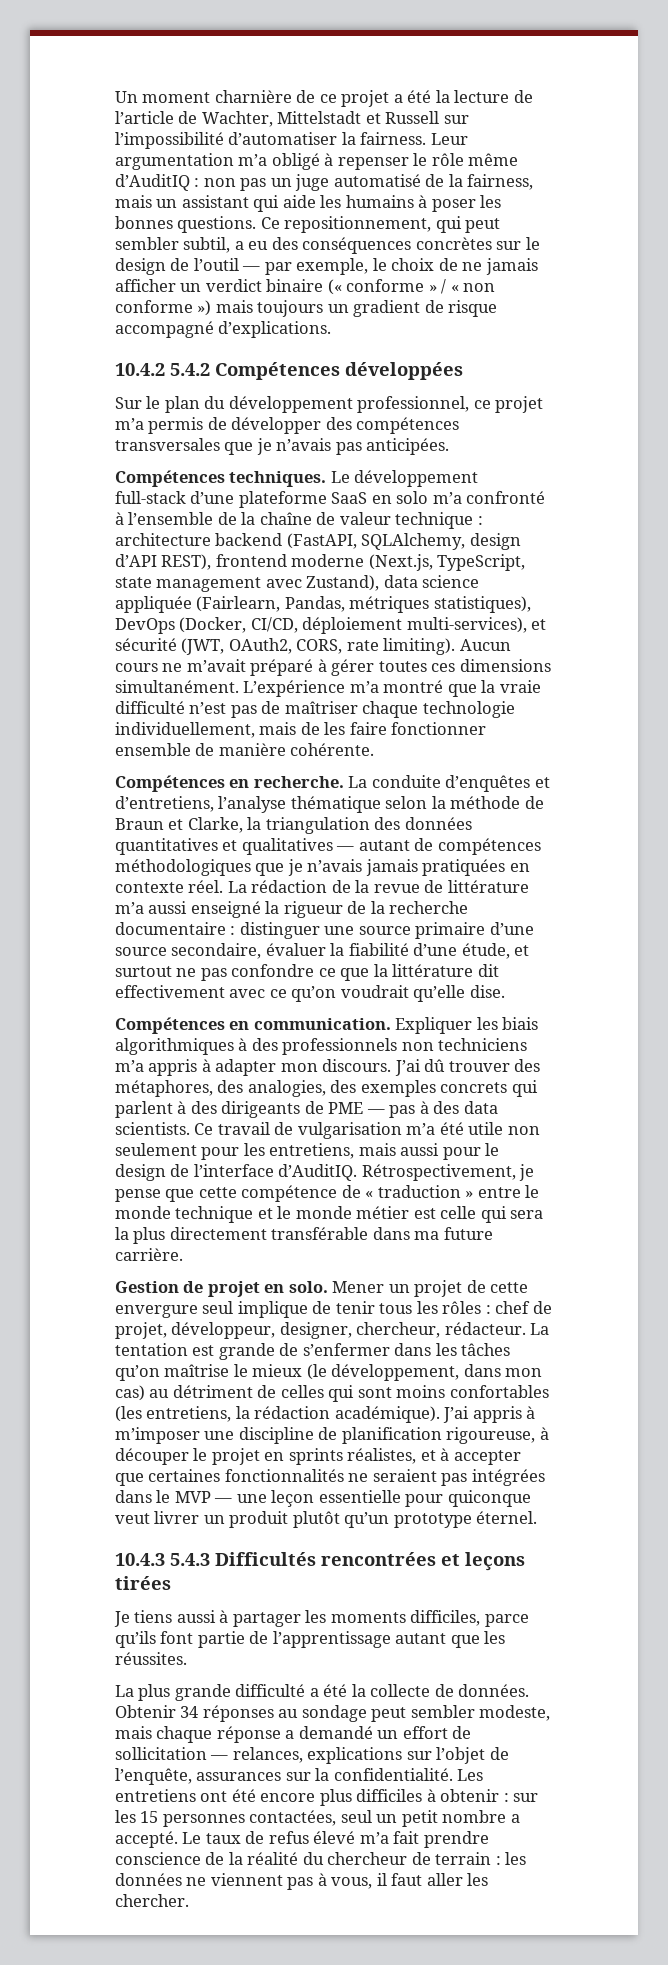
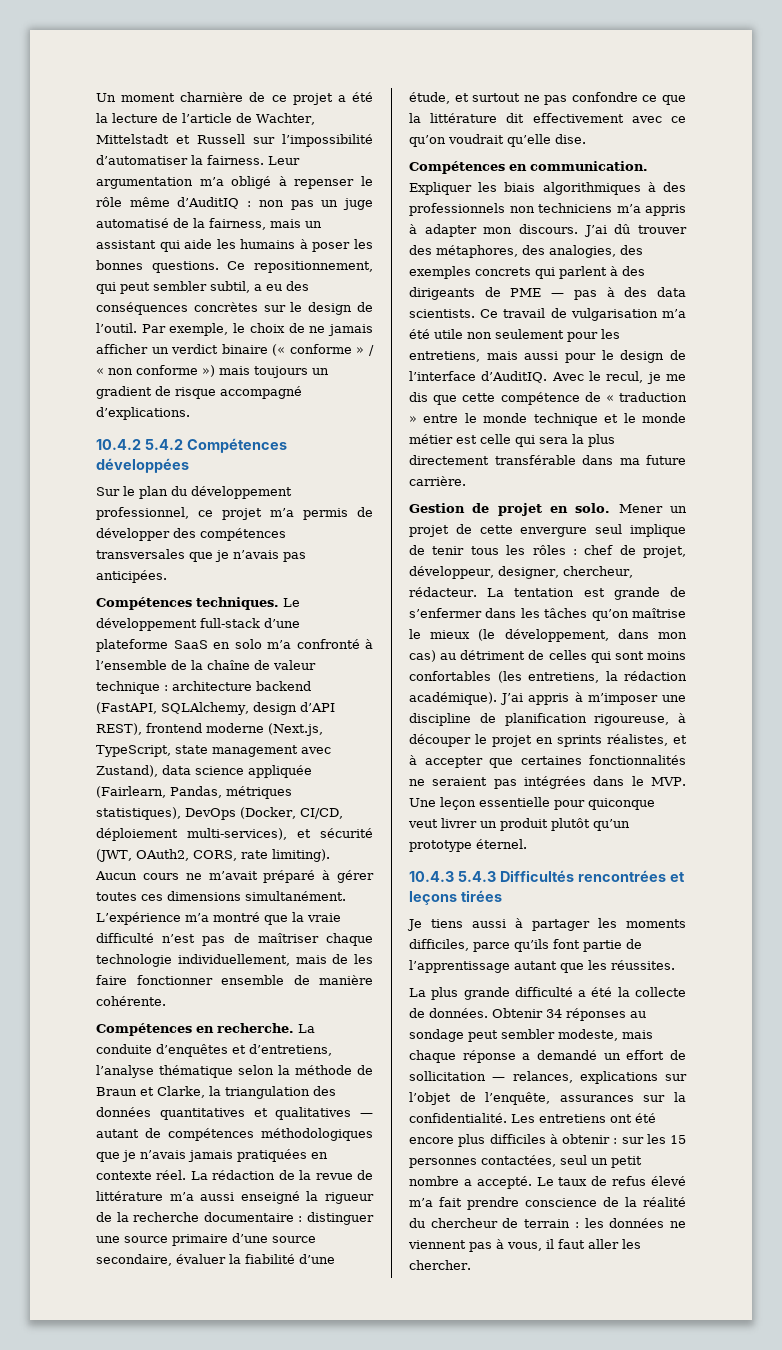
- Ce repositionnement, qui peut sembler subtil, a eu des conséquences concrètes sur le design de l’outil — par exemple, le choix de ne jamais afficher un verdict binaire (« conforme » / « non conforme ») mais toujours un gradient de risque accompagné d’explications.
+ Ce repositionnement, qui peut sembler subtil, a eu des conséquences concrètes sur le design de l’outil. Par exemple, le choix de ne jamais afficher un verdict binaire (« conforme » / « non conforme ») mais toujours un gradient de risque accompagné d’explications.
- Rétrospectivement, je pense que cette compétence de « traduction » entre le monde technique et le monde métier est celle qui sera la plus directement transférable dans ma future carrière.
+ Avec le recul, je me dis que cette compétence de « traduction » entre le monde technique et le monde métier est celle qui sera la plus directement transférable dans ma future carrière.
- J’ai appris à m’imposer une discipline de planification rigoureuse, à découper le projet en sprints réalistes, et à accepter que certaines fonctionnalités ne seraient pas intégrées dans le MVP — une leçon essentielle pour quiconque veut livrer un produit plutôt qu’un prototype éternel.
+ J’ai appris à m’imposer une discipline de planification rigoureuse, à découper le projet en sprints réalistes, et à accepter que certaines fonctionnalités ne seraient pas intégrées dans le MVP. Une leçon essentielle pour quiconque veut livrer un produit plutôt qu’un prototype éternel.

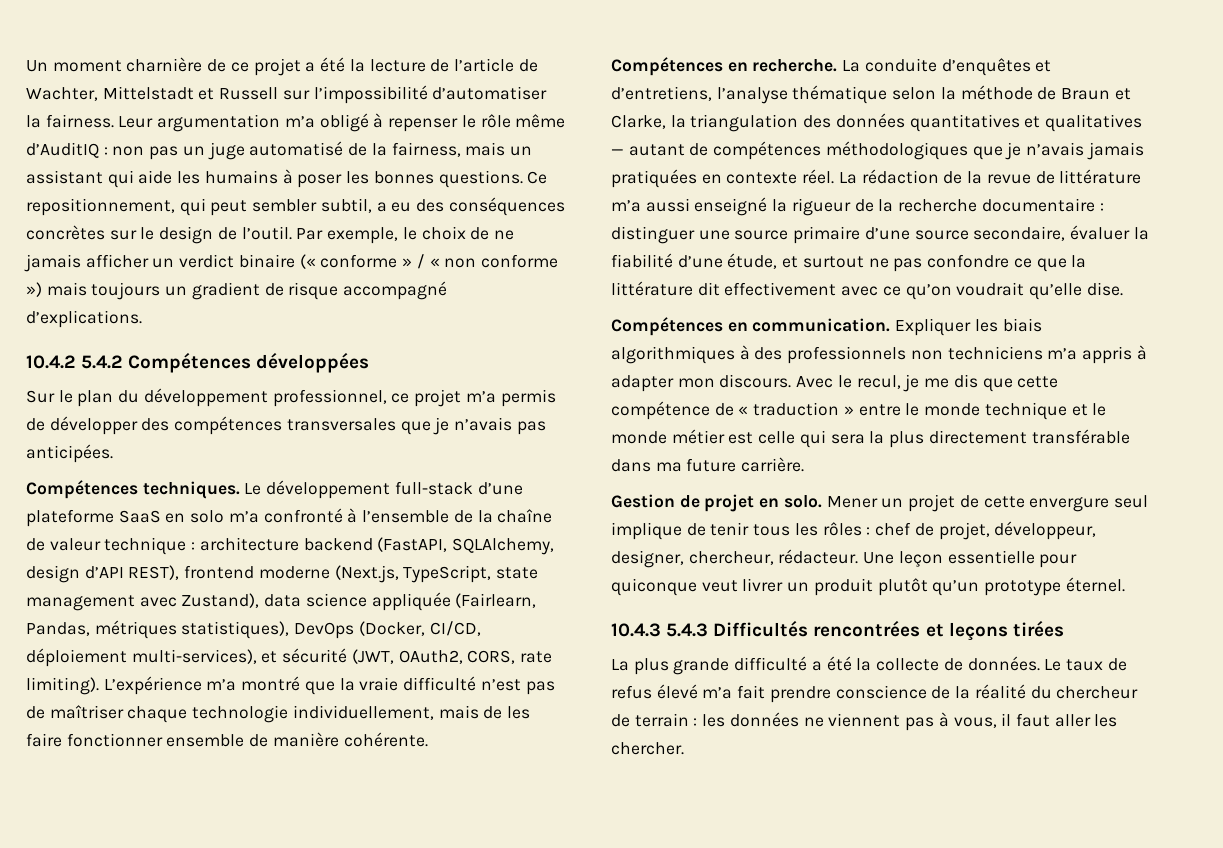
- Aucun cours ne m’avait préparé à gérer toutes ces dimensions simultanément.
- J’ai dû trouver des métaphores, des analogies, des exemples concrets qui parlent à des dirigeants de PME — pas à des data scientists. Ce travail de vulgarisation m’a été utile non seulement pour les entretiens, mais aussi pour le design de l’interface d’AuditIQ.
- La tentation est grande de s’enfermer dans les tâches qu’on maîtrise le mieux (le développement, dans mon cas) au détriment de celles qui sont moins confortables (les entretiens, la rédaction académique). J’ai appris à m’imposer une discipline de planification rigoureuse, à découper le projet en sprints réalistes, et à accepter que certaines fonctionnalités ne seraient pas intégrées dans le MVP. Une leçon essentielle pour quiconque veut livrer un produit plutôt qu’un prototype éternel.
+ Une leçon essentielle pour quiconque veut livrer un produit plutôt qu’un prototype éternel.
- Je tiens aussi à partager les moments difficiles, parce qu’ils font partie de l’apprentissage autant que les réussites.
- Obtenir 34 réponses au sondage peut sembler modeste, mais chaque réponse a demandé un effort de sollicitation — relances, explications sur l’objet de l’enquête, assurances sur la confidentialité. Les entretiens ont été encore plus difficiles à obtenir : sur les 15 personnes contactées, seul un petit nombre a accepté.

